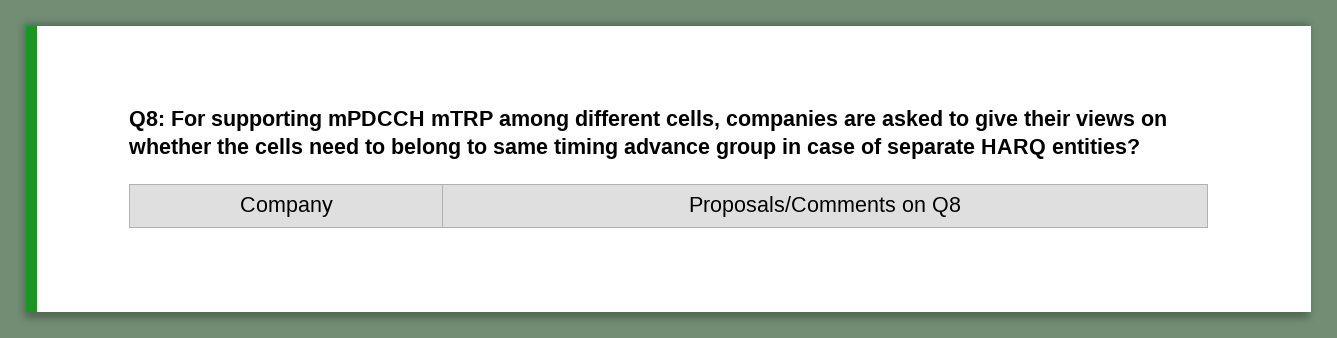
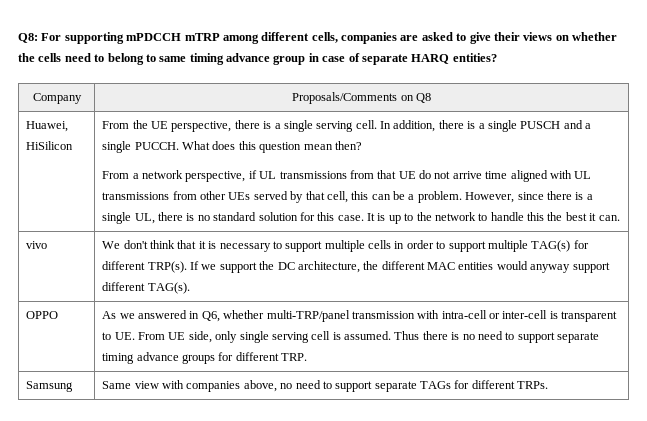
+ Huawei, HiSilicon | From the UE perspective, there is a single serving cell. In addition, there is a single PUSCH and a single PUCCH. What does this question mean then?
+ From a network perspective, if UL transmissions from that UE do not arrive time aligned with UL transmissions from other UEs served by that cell, this can be a problem. However, since there is a single UL, there is no standard solution for this case. It is up to the network to handle this the best it can.
+ vivo | We don't think that it is necessary to support multiple cells in order to support multiple TAG(s) for different TRP(s). If we support the DC architecture, the different MAC entities would anyway support different TAG(s).
+ OPPO | As we answered in Q6, whether multi-TRP/panel transmission with intra-cell or inter-cell is transparent to UE. From UE side, only single serving cell is assumed. Thus there is no need to support separate timing advance groups for different TRP.
+ Samsung | Same view with companies above, no need to support separate TAGs for different TRPs.

